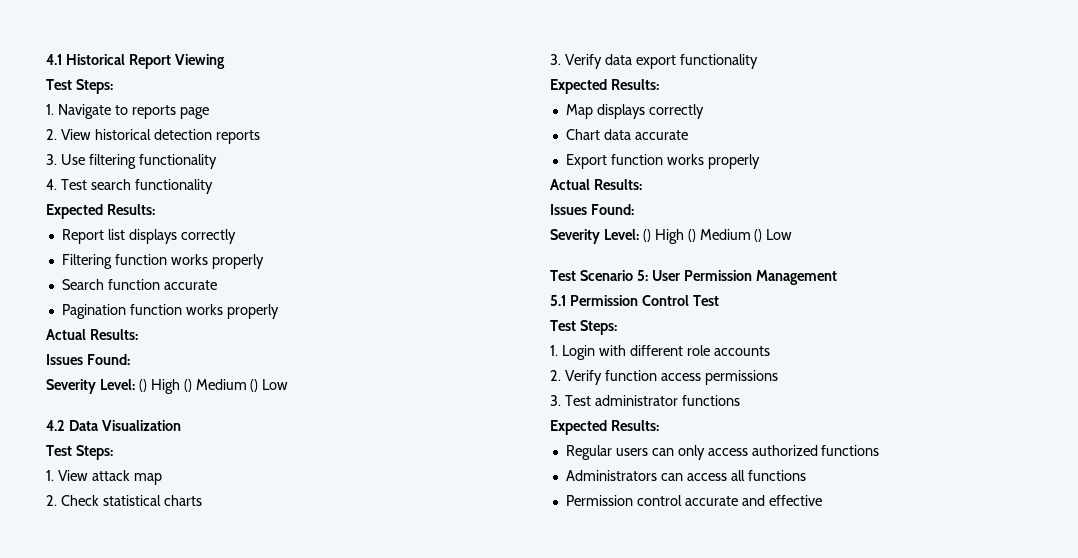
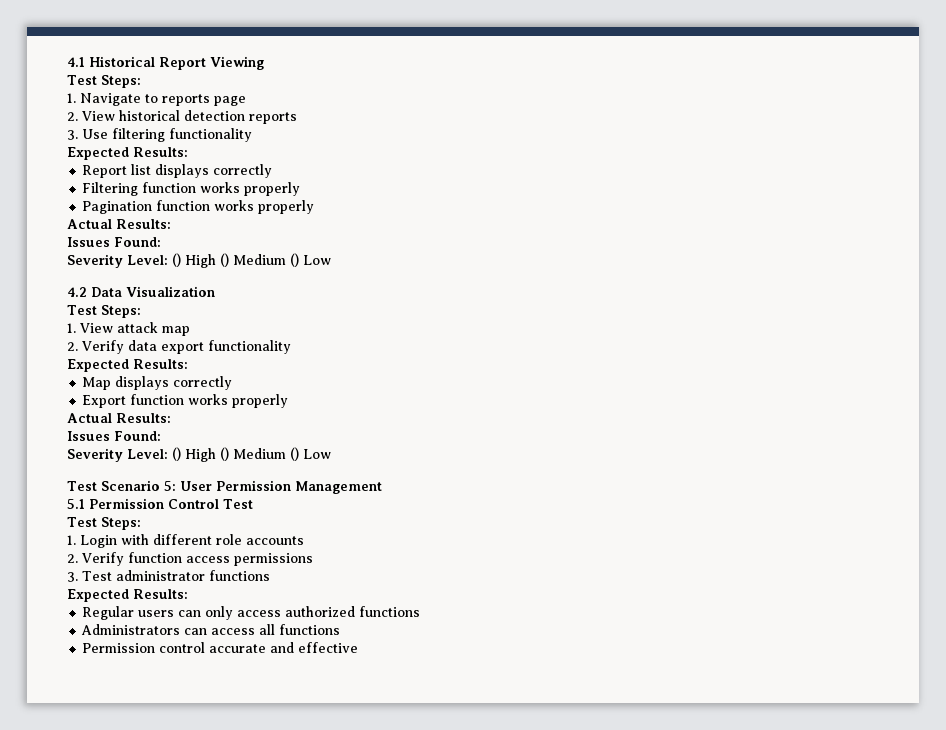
- 4. Test search functionality
- Search function accurate
- 2. Check statistical charts
- 3. Verify data export functionality
+ 2. Verify data export functionality
- Chart data accurate

